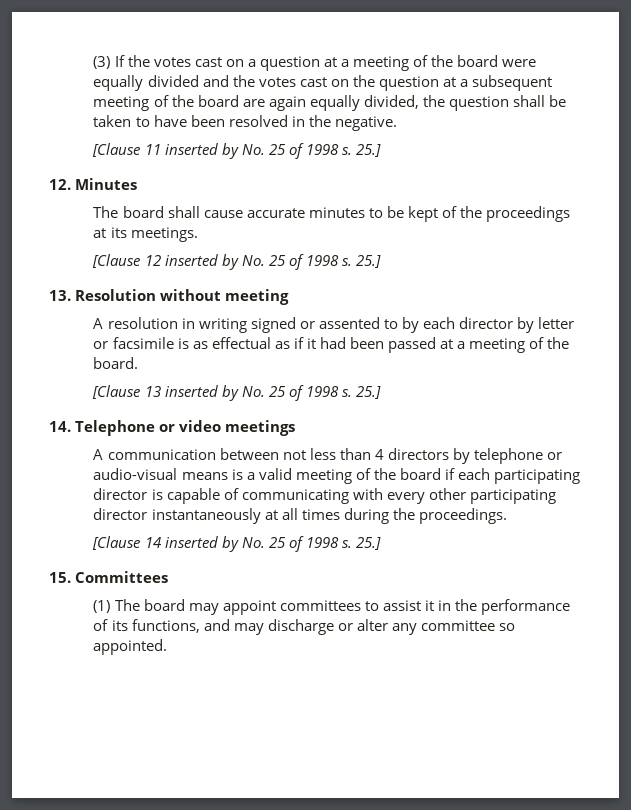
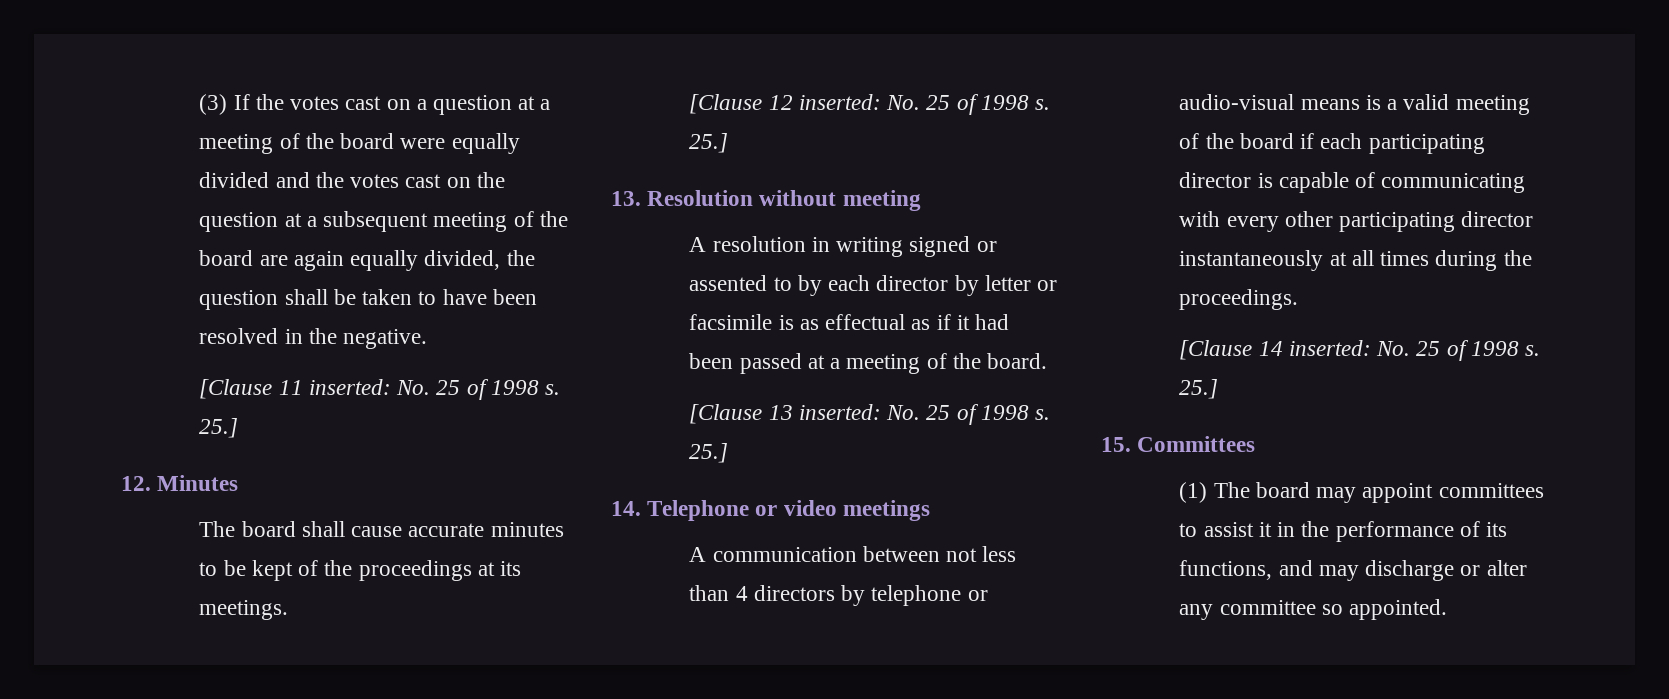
- [Clause 11 inserted by No. 25 of 1998 s.
+ [Clause 11 inserted: No. 25 of 1998 s.
- [Clause 12 inserted by No. 25 of 1998 s.
+ [Clause 12 inserted: No. 25 of 1998 s.
- [Clause 13 inserted by No. 25 of 1998 s.
+ [Clause 13 inserted: No. 25 of 1998 s.
- [Clause 14 inserted by No. 25 of 1998 s.
+ [Clause 14 inserted: No. 25 of 1998 s.

